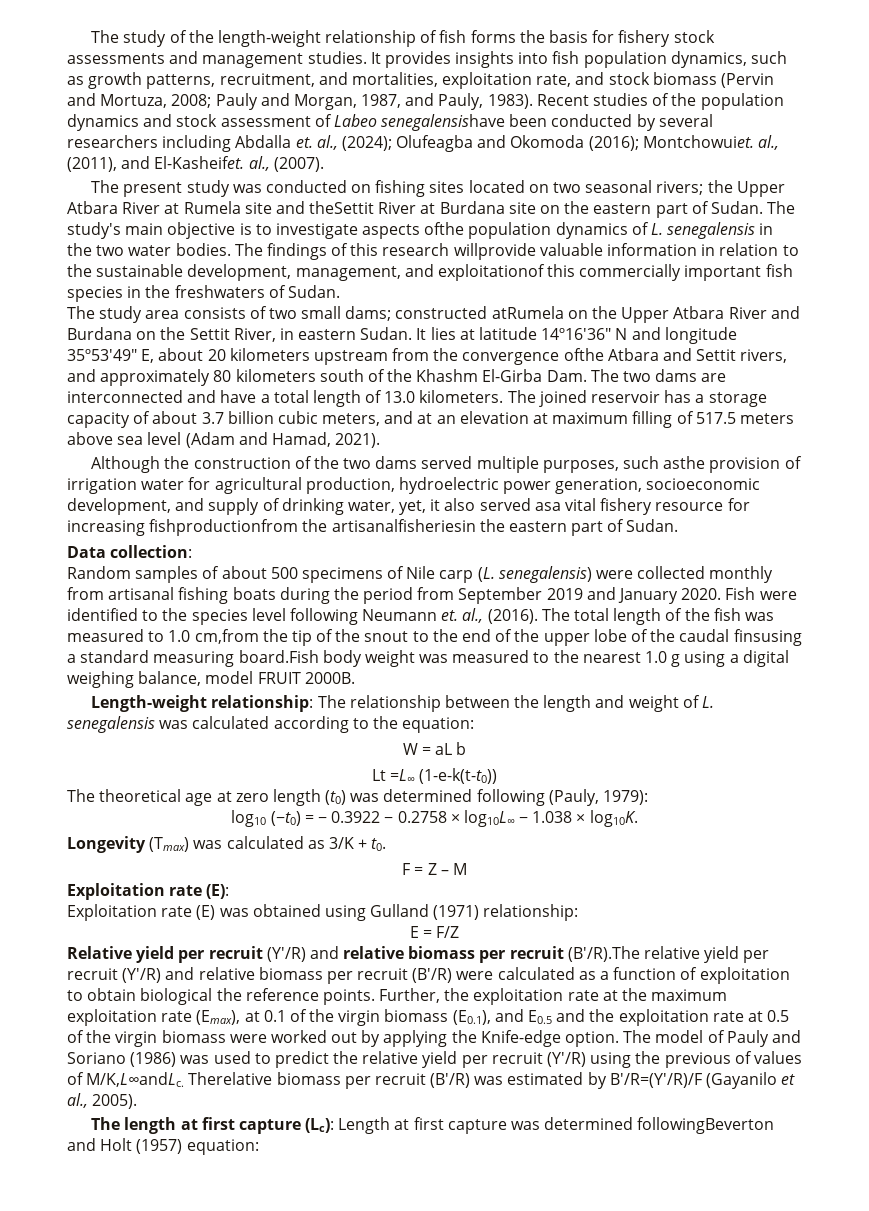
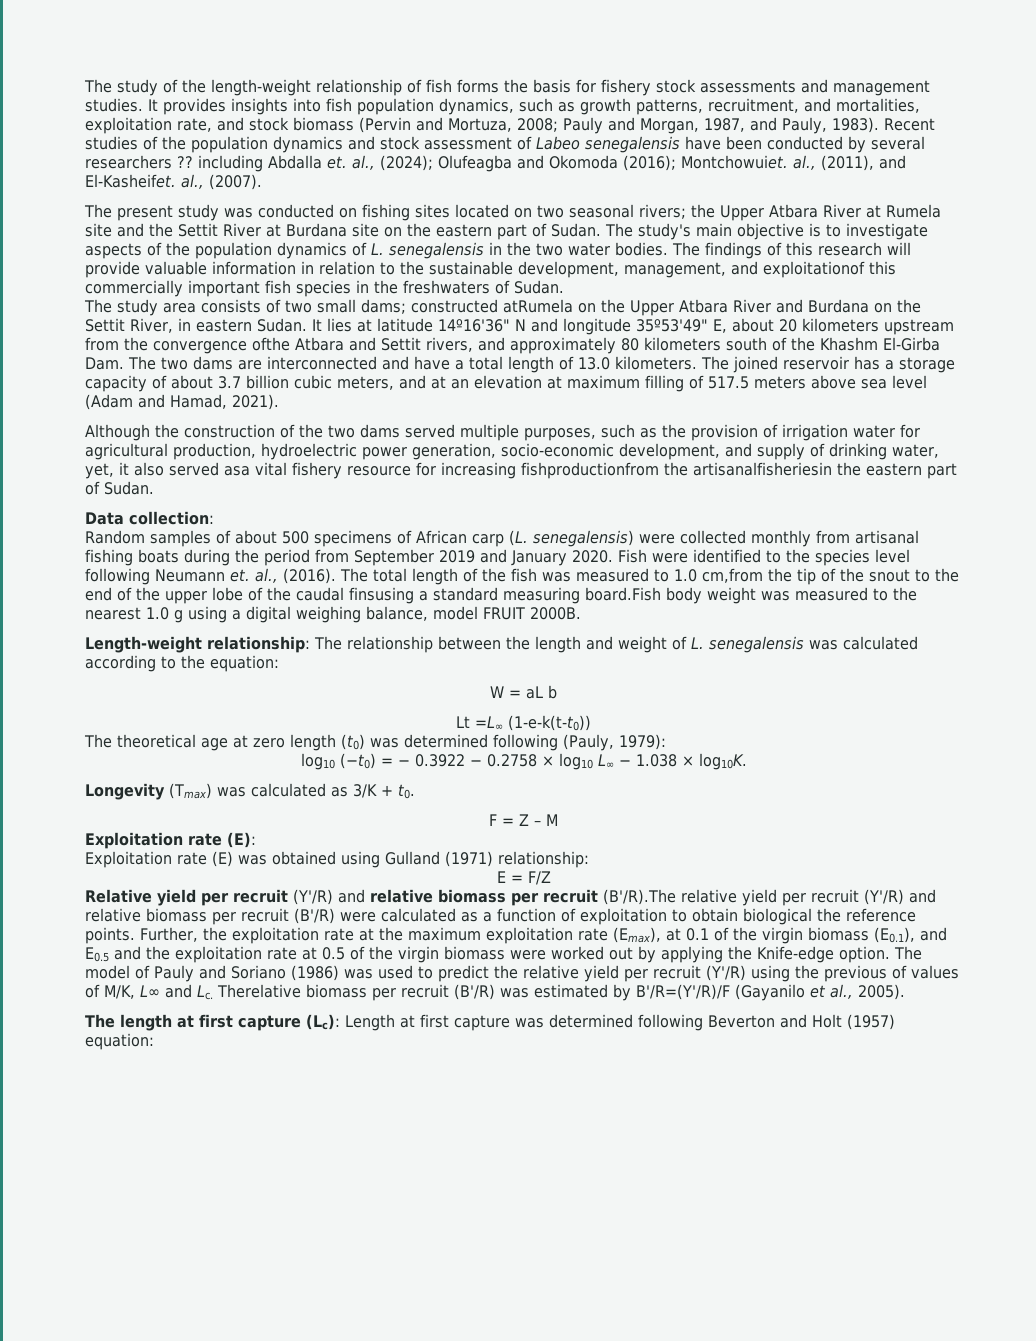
- Recent studies of the population dynamics and stock assessment of Labeo senegalensishave been conducted by several researchers including Abdalla et. al., (2024); Olufeagba and Okomoda (2016); Montchowuiet. al., (2011), and El-Kasheifet. al., (2007).
+ Recent studies of the population dynamics and stock assessment of Labeo senegalensis have been conducted by several researchers ?? including Abdalla et. al., (2024); Olufeagba and Okomoda (2016); Montchowuiet. al., (2011), and El-Kasheifet. al., (2007).
- The present study was conducted on fishing sites located on two seasonal rivers; the Upper Atbara River at Rumela site and theSettit River at Burdana site on the eastern part of Sudan.
+ The present study was conducted on fishing sites located on two seasonal rivers; the Upper Atbara River at Rumela site and the Settit River at Burdana site on the eastern part of Sudan.
- The study's main objective is to investigate aspects ofthe population dynamics of L. senegalensis in the two water bodies.
+ The study's main objective is to investigate aspects of the population dynamics of L. senegalensis in the two water bodies.
- The findings of this research willprovide valuable information in relation to the sustainable development, management, and exploitationof this commercially important fish species in the freshwaters of Sudan.
+ The findings of this research will provide valuable information in relation to the sustainable development, management, and exploitationof this commercially important fish species in the freshwaters of Sudan.
- Although the construction of the two dams served multiple purposes, such asthe provision of irrigation water for agricultural production, hydroelectric power generation, socioeconomic development, and supply of drinking water, yet, it also served asa vital fishery resource for increasing fishproductionfrom the artisanalfisheriesin the eastern part of Sudan.
+ Although the construction of the two dams served multiple purposes, such as the provision of irrigation water for agricultural production, hydroelectric power generation, socio-economic development, and supply of drinking water, yet, it also served asa vital fishery resource for increasing fishproductionfrom the artisanalfisheriesin the eastern part of Sudan.
- Random samples of about 500 specimens of Nile carp (L. senegalensis) were collected monthly from artisanal fishing boats during the period from September 2019 and January 2020.
+ Random samples of about 500 specimens of African carp (L. senegalensis) were collected monthly from artisanal fishing boats during the period from September 2019 and January 2020.
- log10 (−t0) = − 0.3922 − 0.2758 × log10L∞ − 1.038 × log10K.
+ log10 (−t0) = − 0.3922 − 0.2758 × log10 L∞ − 1.038 × log10K.
- The model of Pauly and Soriano (1986) was used to predict the relative yield per recruit (Y'/R) using the previous of values of M/K,L∞andLc. Therelative biomass per recruit (B'/R) was estimated by B'/R=(Y'/R)/F (Gayanilo et al., 2005).
+ The model of Pauly and Soriano (1986) was used to predict the relative yield per recruit (Y'/R) using the previous of values of M/K, L∞ and Lc. Therelative biomass per recruit (B'/R) was estimated by B'/R=(Y'/R)/F (Gayanilo et al., 2005).
- The length at first capture (Lc): Length at first capture was determined followingBeverton and Holt (1957) equation:
+ The length at first capture (Lc): Length at first capture was determined following Beverton and Holt (1957) equation:

